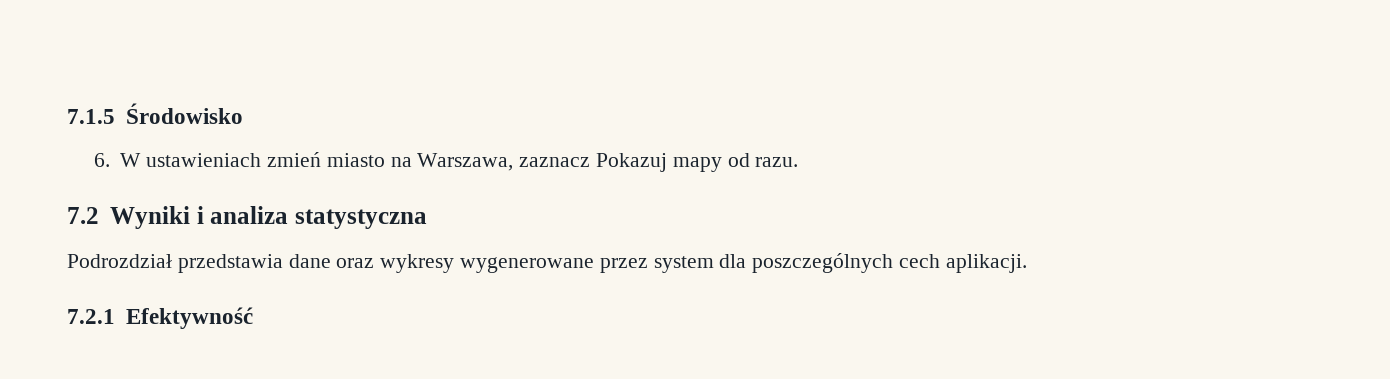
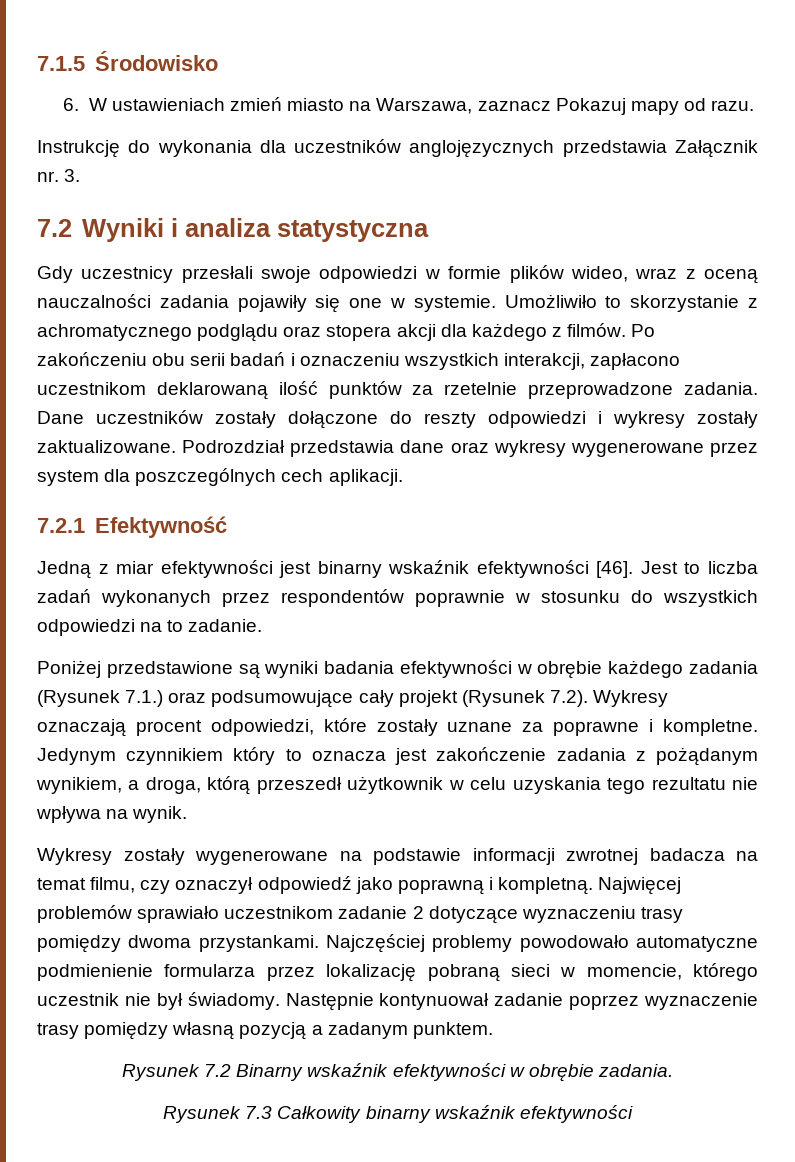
+ Instrukcję do wykonania dla uczestników anglojęzycznych przedstawia Załącznik nr. 3.
+ Gdy uczestnicy przesłali swoje odpowiedzi w formie plików wideo, wraz z oceną nauczalności zadania pojawiły się one w systemie. Umożliwiło to skorzystanie z achromatycznego podglądu oraz stopera akcji dla każdego z filmów. Po zakończeniu obu serii badań i oznaczeniu wszystkich interakcji, zapłacono uczestnikom deklarowaną ilość punktów za rzetelnie przeprowadzone zadania. Dane uczestników zostały dołączone do reszty odpowiedzi i wykresy zostały zaktualizowane.
+ Jedną z miar efektywności jest binarny wskaźnik efektywności [46]. Jest to liczba zadań wykonanych przez respondentów poprawnie w stosunku do wszystkich odpowiedzi na to zadanie.
+ Poniżej przedstawione są wyniki badania efektywności w obrębie każdego zadania (Rysunek 7.1.) oraz podsumowujące cały projekt (Rysunek 7.2). Wykresy oznaczają procent odpowiedzi, które zostały uznane za poprawne i kompletne. Jedynym czynnikiem który to oznacza jest zakończenie zadania z pożądanym wynikiem, a droga, którą przeszedł użytkownik w celu uzyskania tego rezultatu nie wpływa na wynik.
+ Wykresy zostały wygenerowane na podstawie informacji zwrotnej badacza na temat filmu, czy oznaczył odpowiedź jako poprawną i kompletną. Najwięcej problemów sprawiało uczestnikom zadanie 2 dotyczące wyznaczeniu trasy pomiędzy dwoma przystankami. Najczęściej problemy powodowało automatyczne podmienienie formularza przez lokalizację pobraną sieci w momencie, którego uczestnik nie był świadomy. Następnie kontynuował zadanie poprzez wyznaczenie trasy pomiędzy własną pozycją a zadanym punktem.
+ Rysunek 7.2 Binarny wskaźnik efektywności w obrębie zadania.
+ Rysunek 7.3 Całkowity binarny wskaźnik efektywności

